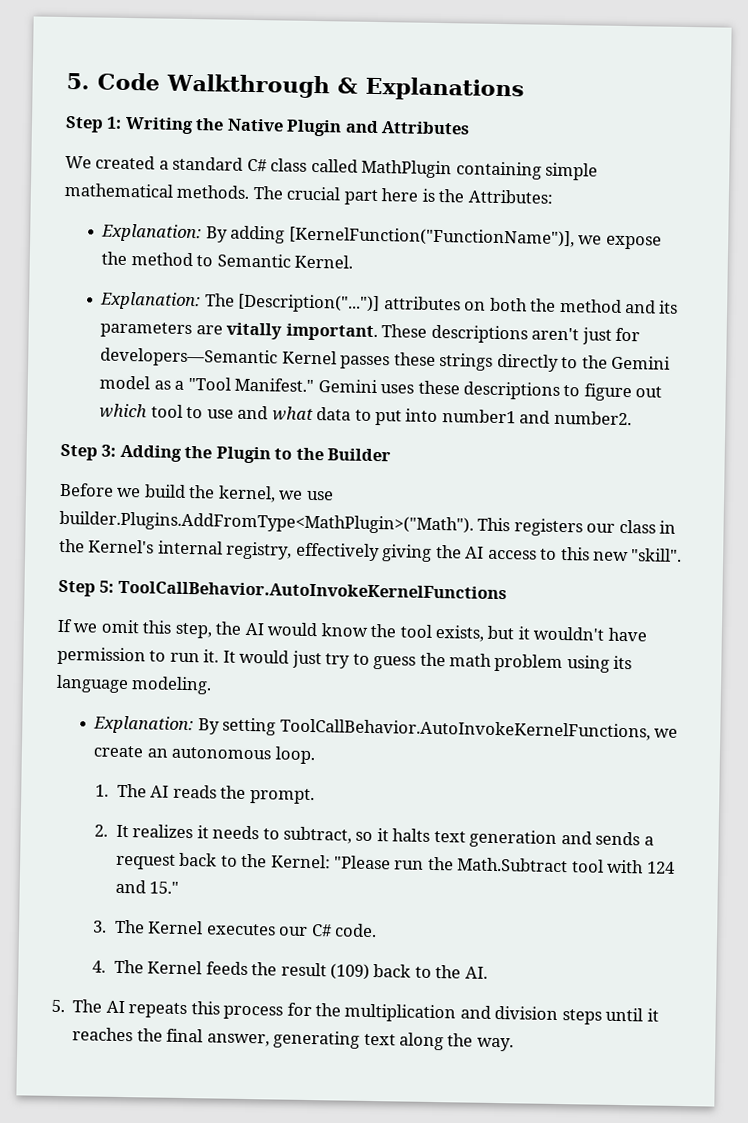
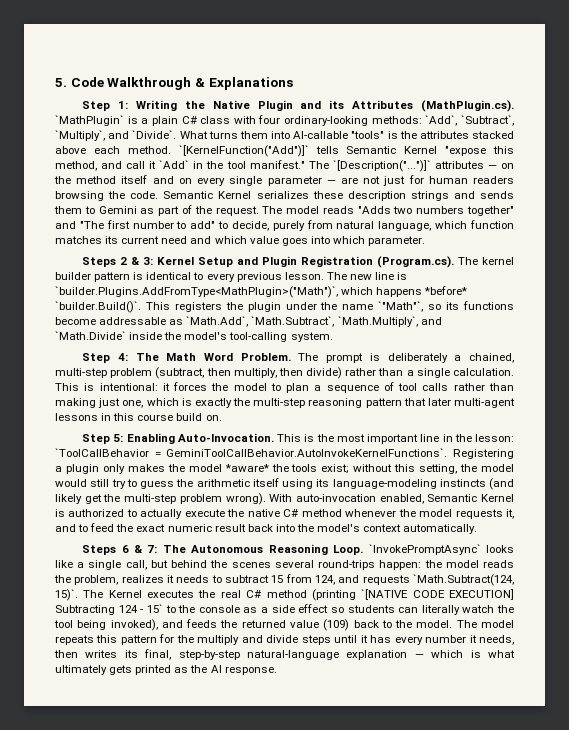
- Step 1: Writing the Native Plugin and Attributes
- We created a standard C# class called MathPlugin containing simple mathematical methods. The crucial part here is the Attributes:
- Explanation: By adding [KernelFunction("FunctionName")], we expose the method to Semantic Kernel.
- Explanation: The [Description("...")] attributes on both the method and its parameters are vitally important. These descriptions aren't just for developers—Semantic Kernel passes these strings directly to the Gemini model as a "Tool Manifest." Gemini uses these descriptions to figure out which tool to use and what data to put into number1 and number2.
- Step 3: Adding the Plugin to the Builder
- Before we build the kernel, we use builder.Plugins.AddFromType<MathPlugin>("Math"). This registers our class in the Kernel's internal registry, effectively giving the AI access to this new "skill".
- Step 5: ToolCallBehavior.AutoInvokeKernelFunctions
- If we omit this step, the AI would know the tool exists, but it wouldn't have permission to run it. It would just try to guess the math problem using its language modeling.
- Explanation: By setting ToolCallBehavior.AutoInvokeKernelFunctions, we create an autonomous loop.
- 1. The AI reads the prompt.
- 2. It realizes it needs to subtract, so it halts text generation and sends a request back to the Kernel: "Please run the Math.Subtract tool with 124 and 15."
- 3. The Kernel executes our C# code.
- 4. The Kernel feeds the result (109) back to the AI.
- 5. The AI repeats this process for the multiplication and division steps until it reaches the final answer, generating text along the way.
+ Step 1: Writing the Native Plugin and its Attributes (MathPlugin.cs). `MathPlugin` is a plain C# class with four ordinary-looking methods: `Add`, `Subtract`, `Multiply`, and `Divide`. What turns them into AI-callable "tools" is the attributes stacked above each method. `[KernelFunction("Add")]` tells Semantic Kernel "expose this method, and call it `Add` in the tool manifest." The `[Description("...")]` attributes — on the method itself and on every single parameter — are not just for human readers browsing the code. Semantic Kernel serializes these description strings and sends them to Gemini as part of the request. The model reads "Adds two numbers together" and "The first number to add" to decide, purely from natural language, which function matches its current need and which value goes into which parameter.
+ Steps 2 & 3: Kernel Setup and Plugin Registration (Program.cs). The kernel builder pattern is identical to every previous lesson. The new line is `builder.Plugins.AddFromType<MathPlugin>("Math")`, which happens *before* `builder.Build()`. This registers the plugin under the name `"Math"`, so its functions become addressable as `Math.Add`, `Math.Subtract`, `Math.Multiply`, and `Math.Divide` inside the model's tool-calling system.
+ Step 4: The Math Word Problem. The prompt is deliberately a chained, multi-step problem (subtract, then multiply, then divide) rather than a single calculation. This is intentional: it forces the model to plan a sequence of tool calls rather than making just one, which is exactly the multi-step reasoning pattern that later multi-agent lessons in this course build on.
+ Step 5: Enabling Auto-Invocation. This is the most important line in the lesson: `ToolCallBehavior = GeminiToolCallBehavior.AutoInvokeKernelFunctions`. Registering a plugin only makes the model *aware* the tools exist; without this setting, the model would still try to guess the arithmetic itself using its language-modeling instincts (and likely get the multi-step problem wrong). With auto-invocation enabled, Semantic Kernel is authorized to actually execute the native C# method whenever the model requests it, and to feed the exact numeric result back into the model's context automatically.
+ Steps 6 & 7: The Autonomous Reasoning Loop. `InvokePromptAsync` looks like a single call, but behind the scenes several round-trips happen: the model reads the problem, realizes it needs to subtract 15 from 124, and requests `Math.Subtract(124, 15)`. The Kernel executes the real C# method (printing `[NATIVE CODE EXECUTION] Subtracting 124 - 15` to the console as a side effect so students can literally watch the tool being invoked), and feeds the returned value (109) back to the model. The model repeats this pattern for the multiply and divide steps until it has every number it needs, then writes its final, step-by-step natural-language explanation — which is what ultimately gets printed as the AI response.

